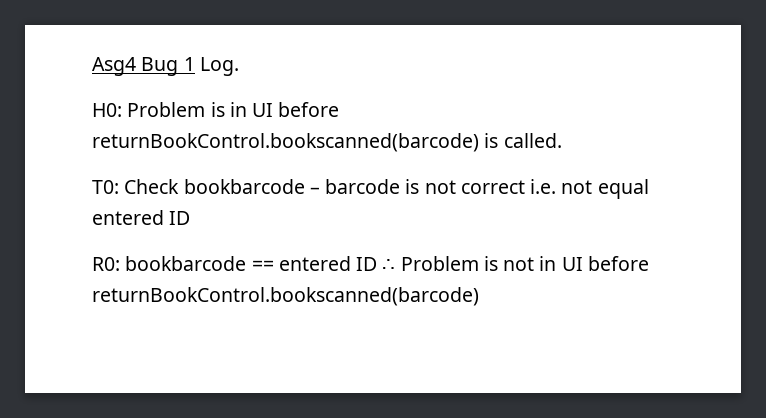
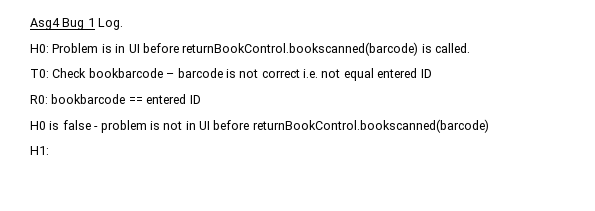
- R0: bookbarcode == entered ID ∴ Problem is not in UI before returnBookControl.bookscanned(barcode)
+ R0: bookbarcode == entered ID
+ H0 is false - problem is not in UI before returnBookControl.bookscanned(barcode)
+ H1:

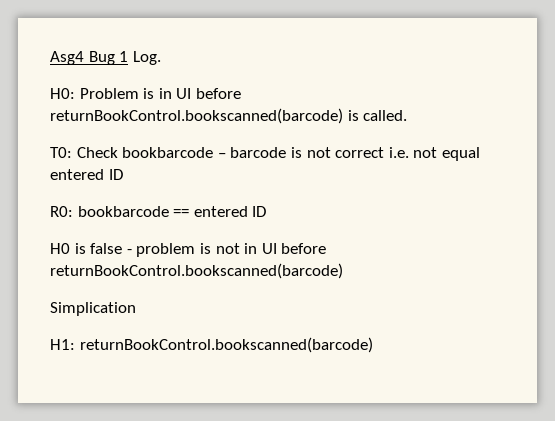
+ Simplication
- H1:
+ H1: returnBookControl.bookscanned(barcode)

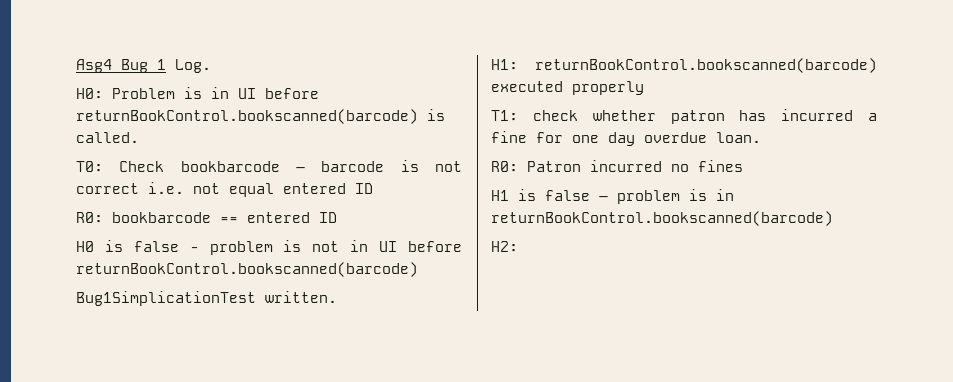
- Simplication
+ Bug1SimplicationTest written.
- H1: returnBookControl.bookscanned(barcode)
+ H1: returnBookControl.bookscanned(barcode) executed properly
+ T1: check whether patron has incurred a fine for one day overdue loan.
+ R0: Patron incurred no fines
+ H1 is false – problem is in returnBookControl.bookscanned(barcode)
+ H2:

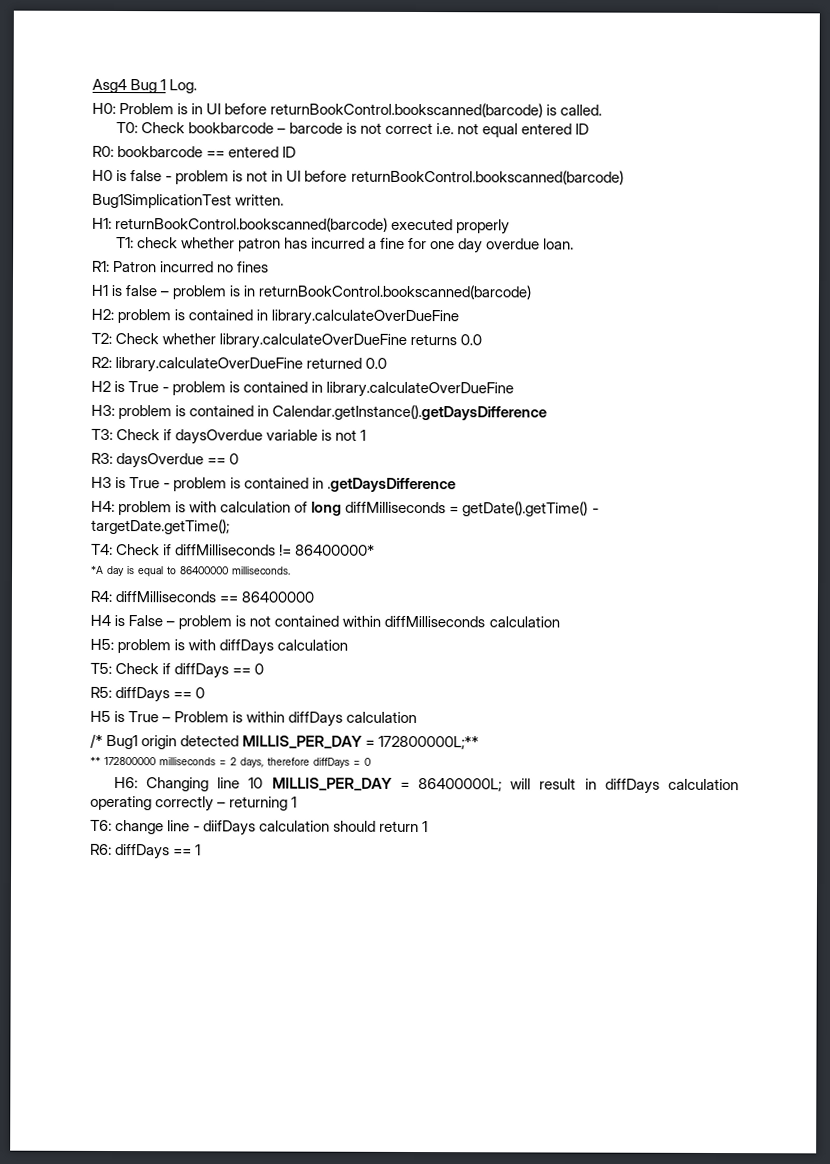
- R0: Patron incurred no fines
+ R1: Patron incurred no fines
- H2:
+ H2: problem is contained in library.calculateOverDueFine
+ T2: Check whether library.calculateOverDueFine returns 0.0
+ R2: library.calculateOverDueFine returned 0.0
+ H2 is True - problem is contained in library.calculateOverDueFine
+ H3: problem is contained in Calendar.getInstance().getDaysDifference
+ T3: Check if daysOverdue variable is not 1
+ R3: daysOverdue == 0
+ H3 is True - problem is contained in .getDaysDifference
+ H4: problem is with calculation of long diffMilliseconds = getDate().getTime() - targetDate.getTime();
+ T4: Check if diffMilliseconds != 86400000*
+ *A day is equal to 86400000 milliseconds.
+ R4: diffMilliseconds == 86400000
+ H4 is False – problem is not contained within diffMilliseconds calculation
+ H5: problem is with diffDays calculation
+ T5: Check if diffDays == 0
+ R5: diffDays == 0
+ H5 is True – Problem is within diffDays calculation
+ /* Bug1 origin detected MILLIS_PER_DAY = 172800000L;**
+ ** 172800000 milliseconds = 2 days, therefore diffDays = 0
+ H6: Changing line 10 MILLIS_PER_DAY = 86400000L; will result in diffDays calculation operating correctly – returning 1
+ T6: change line - diifDays calculation should return 1
+ R6: diffDays == 1

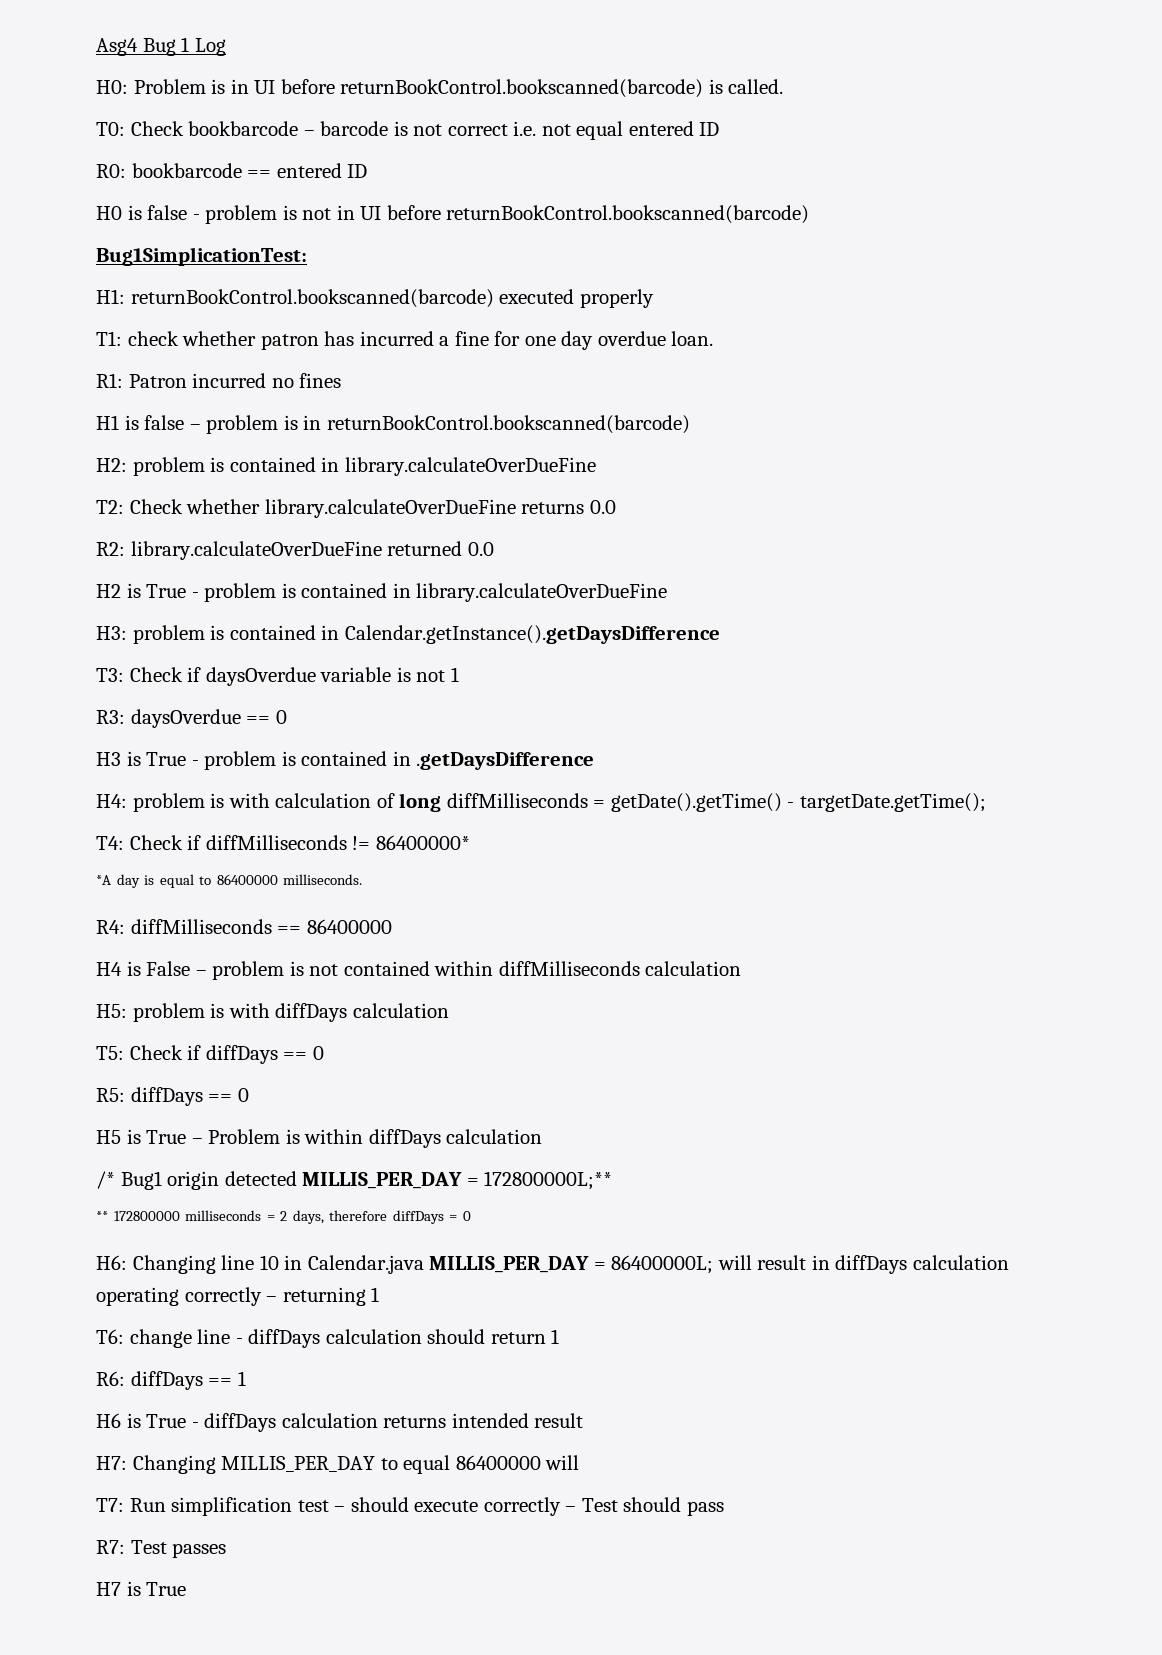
- Asg4 Bug 1 Log.
+ Asg4 Bug 1 Log
- Bug1SimplicationTest written.
+ Bug1SimplicationTest:
- H6: Changing line 10 MILLIS_PER_DAY = 86400000L; will result in diffDays calculation operating correctly – returning 1
+ H6: Changing line 10 in Calendar.java MILLIS_PER_DAY = 86400000L; will result in diffDays calculation operating correctly – returning 1
- T6: change line - diifDays calculation should return 1
+ T6: change line - diffDays calculation should return 1
+ H6 is True - diffDays calculation returns intended result
+ H7: Changing MILLIS_PER_DAY to equal 86400000 will
+ T7: Run simplification test – should execute correctly – Test should pass
+ R7: Test passes
+ H7 is True

